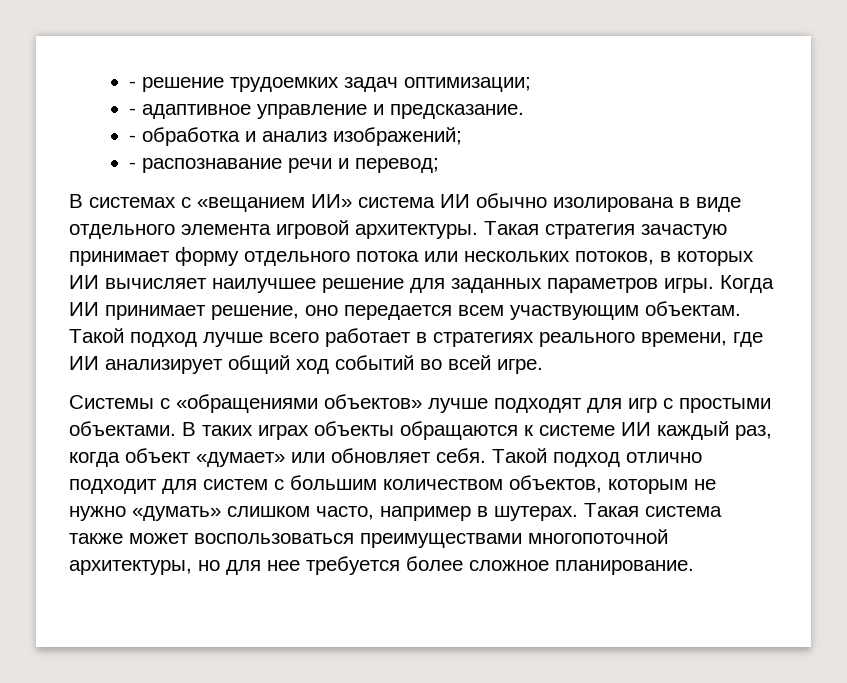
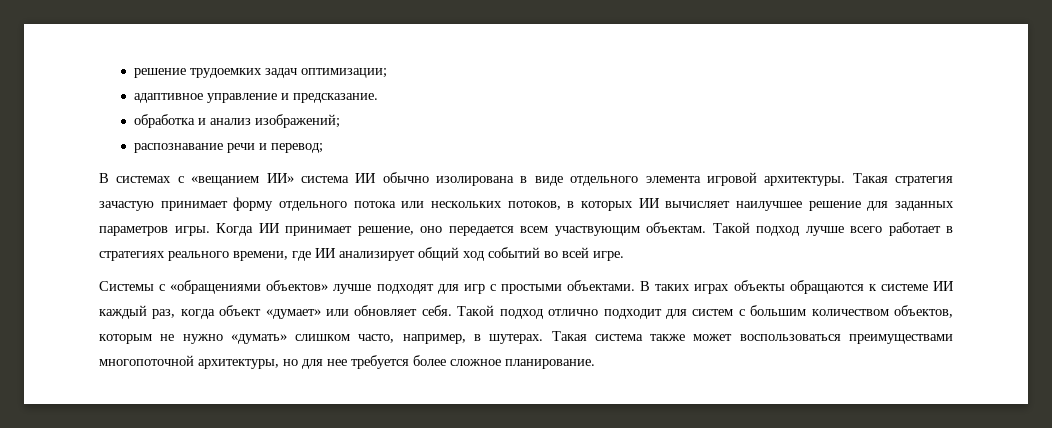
- - решение трудоемких задач оптимизации;
+ решение трудоемких задач оптимизации;
- - адаптивное управление и предсказание.
+ адаптивное управление и предсказание.
- - обработка и анализ изображений;
+ обработка и анализ изображений;
- - распознавание речи и перевод;
+ распознавание речи и перевод;
- Такой подход отлично подходит для систем с большим количеством объектов, которым не нужно «думать» слишком часто, например в шутерах.
+ Такой подход отлично подходит для систем с большим количеством объектов, которым не нужно «думать» слишком часто, например, в шутерах.

